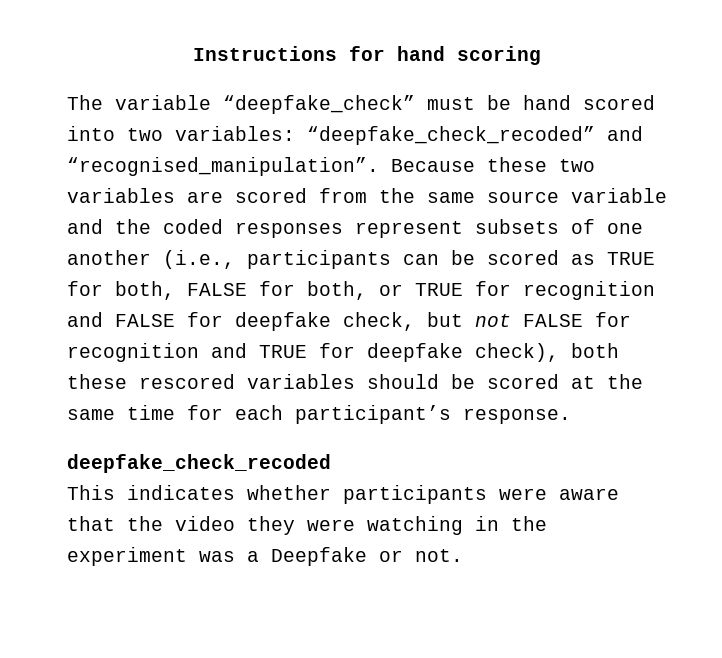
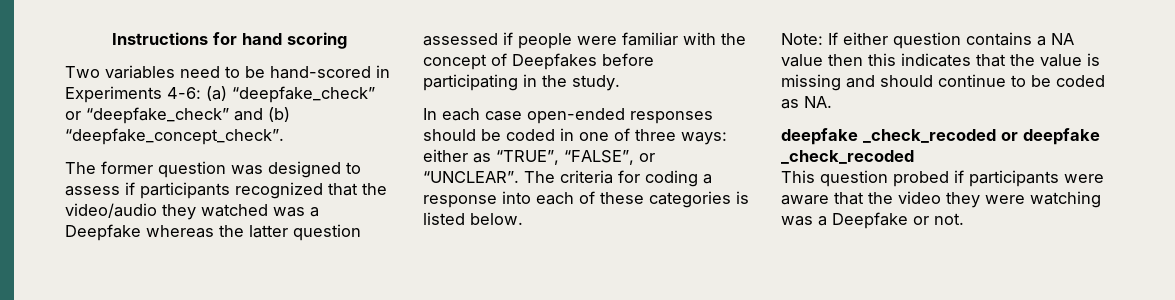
- The variable “deepfake_check” must be hand scored into two variables: “deepfake_check_recoded” and “recognised_manipulation”. Because these two variables are scored from the same source variable and the coded responses represent subsets of one another (i.e., participants can be scored as TRUE for both, FALSE for both, or TRUE for recognition and FALSE for deepfake check, but not FALSE for recognition and TRUE for deepfake check), both these rescored variables should be scored at the same time for each participant’s response.
- deepfake_check_recoded
- This indicates whether participants were aware that the video they were watching in the experiment was a Deepfake or not.
+ Two variables need to be hand-scored in Experiments 4-6: (a) “deepfake_check” or “deepfake_check” and (b) “deepfake_concept_check”.
+ The former question was designed to assess if participants recognized that the video/audio they watched was a Deepfake whereas the latter question assessed if people were familiar with the concept of Deepfakes before participating in the study.
+ In each case open-ended responses should be coded in one of three ways: either as “TRUE”, “FALSE”, or “UNCLEAR”. The criteria for coding a response into each of these categories is listed below.
+ Note: If either question contains a NA value then this indicates that the value is missing and should continue to be coded as NA.
+ deepfake _check_recoded or deepfake _check_recoded
+ This question probed if participants were aware that the video they were watching was a Deepfake or not.

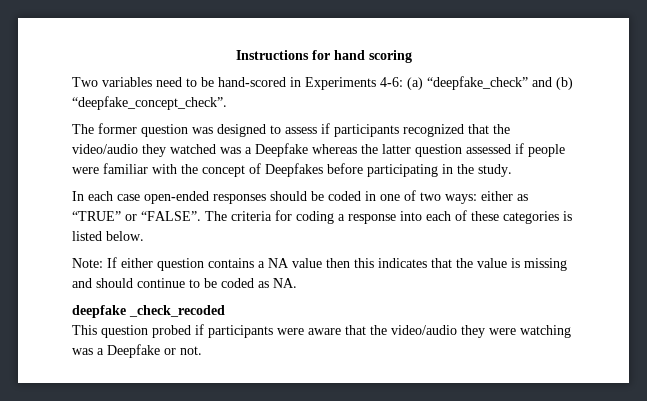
- Two variables need to be hand-scored in Experiments 4-6: (a) “deepfake_check” or “deepfake_check” and (b) “deepfake_concept_check”.
+ Two variables need to be hand-scored in Experiments 4-6: (a) “deepfake_check” and (b) “deepfake_concept_check”.
- In each case open-ended responses should be coded in one of three ways: either as “TRUE”, “FALSE”, or “UNCLEAR”.
+ In each case open-ended responses should be coded in one of two ways: either as “TRUE” or “FALSE”.
- deepfake _check_recoded or deepfake _check_recoded
+ deepfake _check_recoded
- This question probed if participants were aware that the video they were watching was a Deepfake or not.
+ This question probed if participants were aware that the video/audio they were watching was a Deepfake or not.

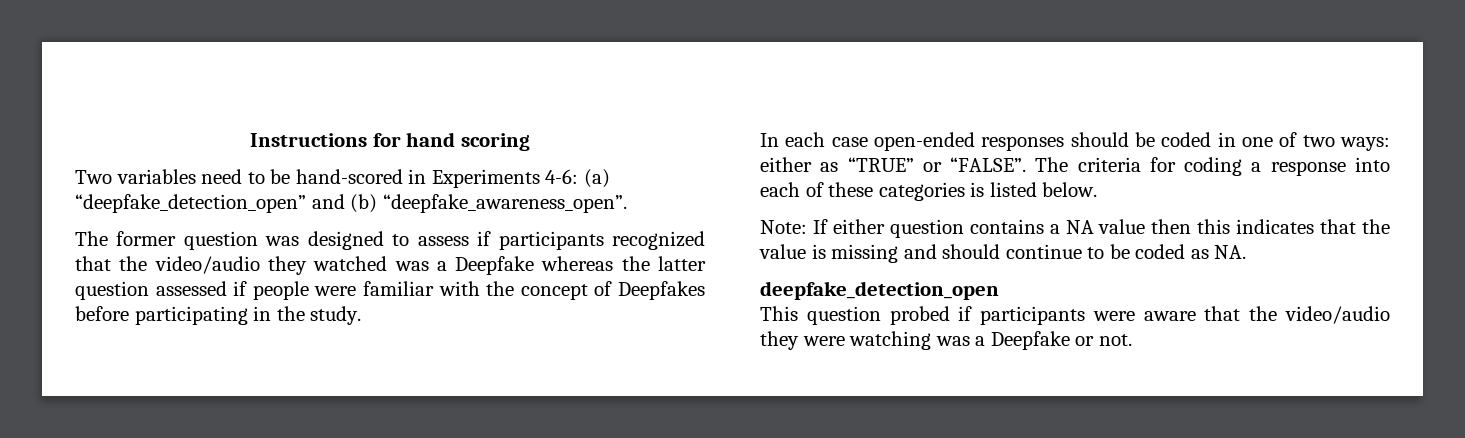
- Two variables need to be hand-scored in Experiments 4-6: (a) “deepfake_check” and (b) “deepfake_concept_check”.
+ Two variables need to be hand-scored in Experiments 4-6: (a) “deepfake_detection_open” and (b) “deepfake_awareness_open”.
- deepfake _check_recoded
+ deepfake_detection_open

